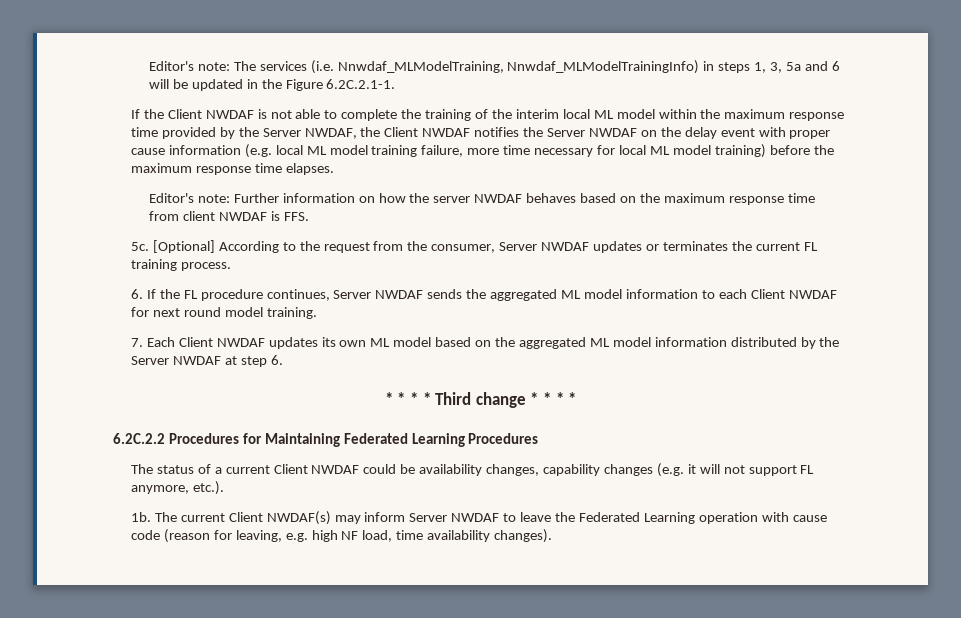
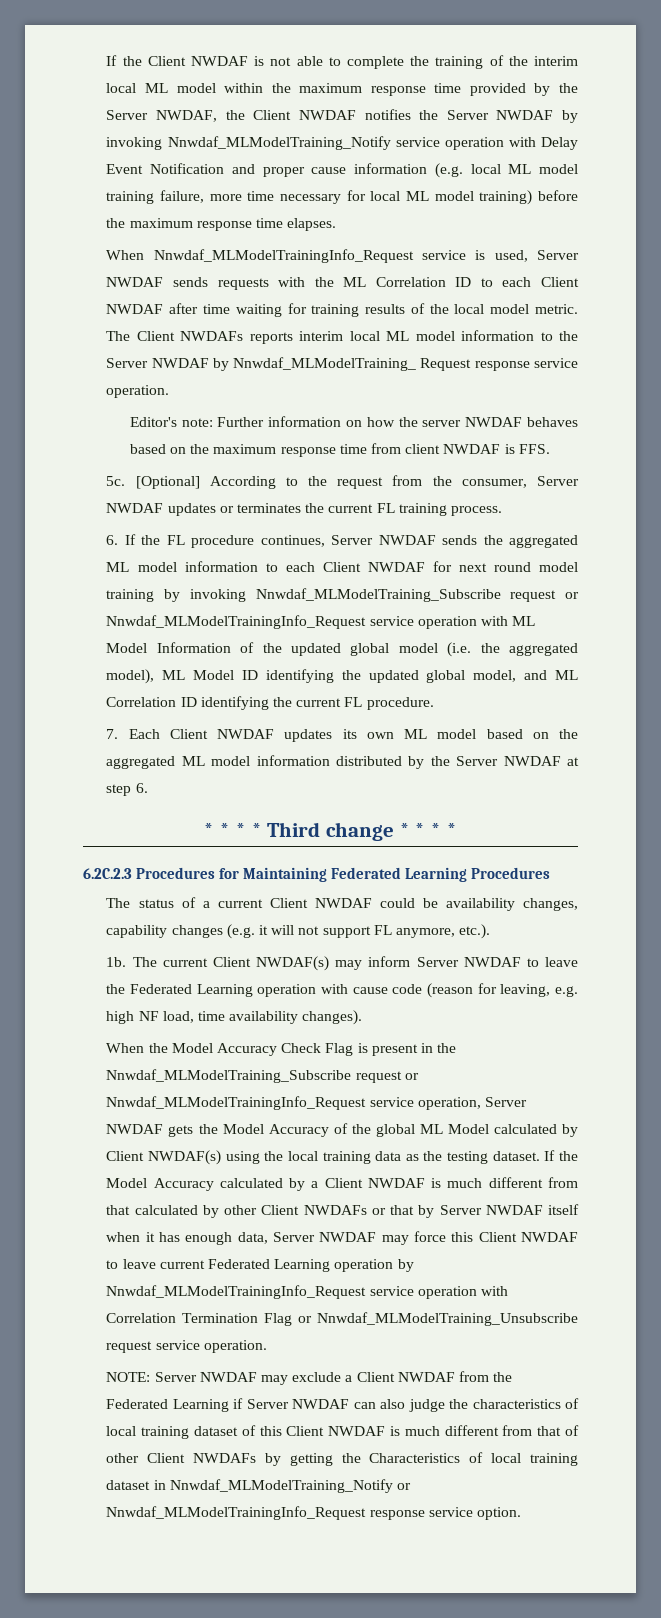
- Editor's note: The services (i.e. Nnwdaf_MLModelTraining, Nnwdaf_MLModelTrainingInfo) in steps 1, 3, 5a and 6 will be updated in the Figure 6.2C.2.1-1.
- If the Client NWDAF is not able to complete the training of the interim local ML model within the maximum response time provided by the Server NWDAF, the Client NWDAF notifies the Server NWDAF on the delay event with proper cause information (e.g. local ML model training failure, more time necessary for local ML model training) before the maximum response time elapses.
+ If the Client NWDAF is not able to complete the training of the interim local ML model within the maximum response time provided by the Server NWDAF, the Client NWDAF notifies the Server NWDAF by invoking Nnwdaf_MLModelTraining_Notify service operation with Delay Event Notification and proper cause information (e.g. local ML model training failure, more time necessary for local ML model training) before the maximum response time elapses.
+ When Nnwdaf_MLModelTrainingInfo_Request service is used, Server NWDAF sends requests with the ML Correlation ID to each Client NWDAF after time waiting for training results of the local model metric. The Client NWDAFs reports interim local ML model information to the Server NWDAF by Nnwdaf_MLModelTraining_ Request response service operation.
- 6. If the FL procedure continues, Server NWDAF sends the aggregated ML model information to each Client NWDAF for next round model training.
+ 6. If the FL procedure continues, Server NWDAF sends the aggregated ML model information to each Client NWDAF for next round model training by invoking Nnwdaf_MLModelTraining_Subscribe request or Nnwdaf_MLModelTrainingInfo_Request service operation with ML Model Information of the updated global model (i.e. the aggregated model), ML Model ID identifying the updated global model, and ML Correlation ID identifying the current FL procedure.
- 6.2C.2.2 Procedures for Maintaining Federated Learning Procedures
+ 6.2C.2.3 Procedures for Maintaining Federated Learning Procedures
+ When the Model Accuracy Check Flag is present in the Nnwdaf_MLModelTraining_Subscribe request or Nnwdaf_MLModelTrainingInfo_Request service operation, Server NWDAF gets the Model Accuracy of the global ML Model calculated by Client NWDAF(s) using the local training data as the testing dataset. If the Model Accuracy calculated by a Client NWDAF is much different from that calculated by other Client NWDAFs or that by Server NWDAF itself when it has enough data, Server NWDAF may force this Client NWDAF to leave current Federated Learning operation by Nnwdaf_MLModelTrainingInfo_Request service operation with Correlation Termination Flag or Nnwdaf_MLModelTraining_Unsubscribe request service operation.
+ NOTE: Server NWDAF may exclude a Client NWDAF from the Federated Learning if Server NWDAF can also judge the characteristics of local training dataset of this Client NWDAF is much different from that of other Client NWDAFs by getting the Characteristics of local training dataset in Nnwdaf_MLModelTraining_Notify or Nnwdaf_MLModelTrainingInfo_Request response service option.

